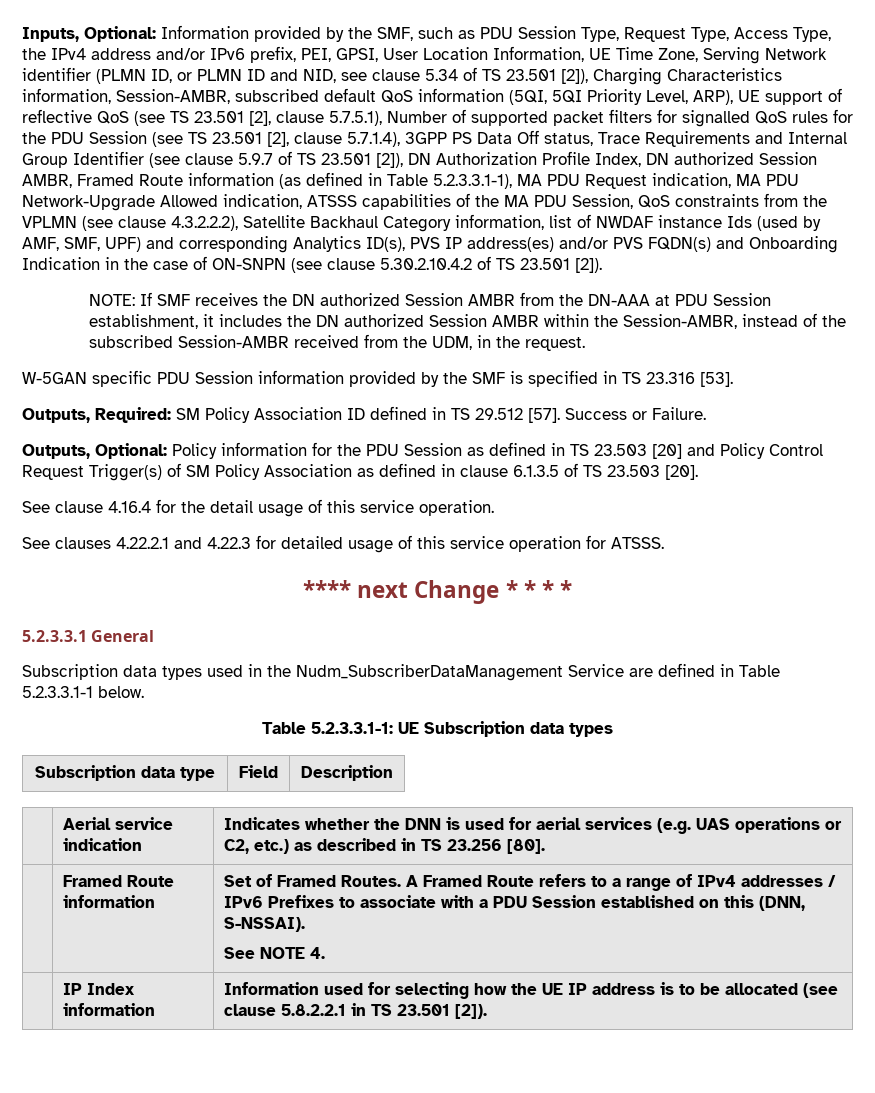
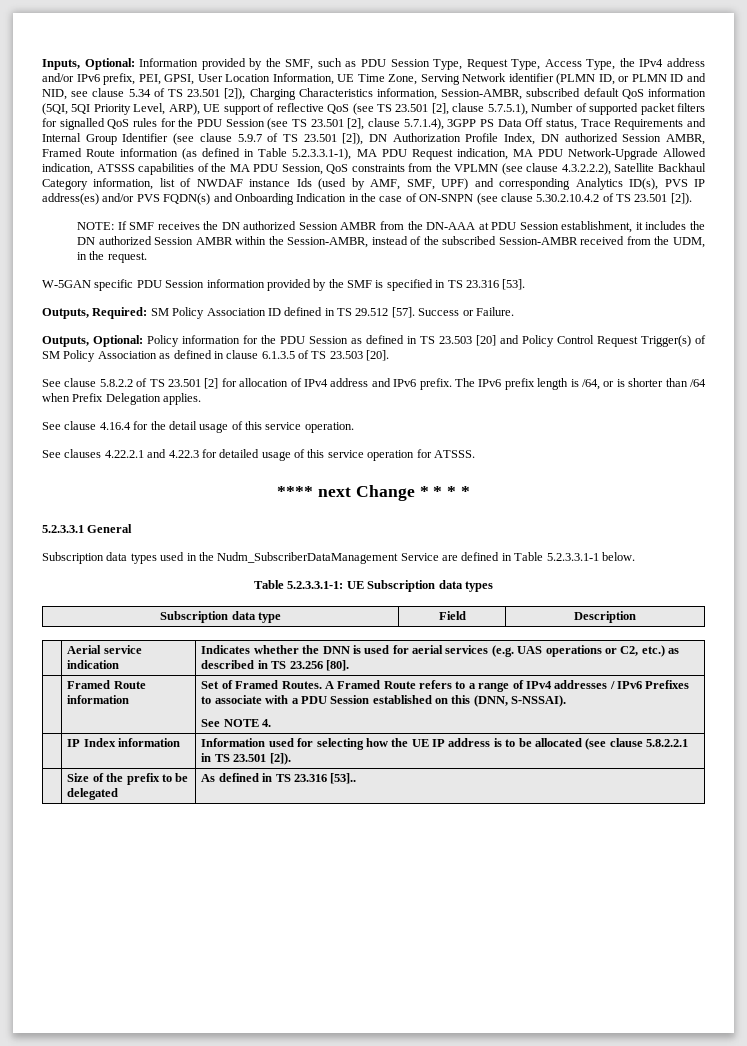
+ See clause 5.8.2.2 of TS 23.501 [2] for allocation of IPv4 address and IPv6 prefix. The IPv6 prefix length is /64, or is shorter than /64 when Prefix Delegation applies.
+ | Size of the prefix to be delegated | As defined in TS 23.316 [53]..

